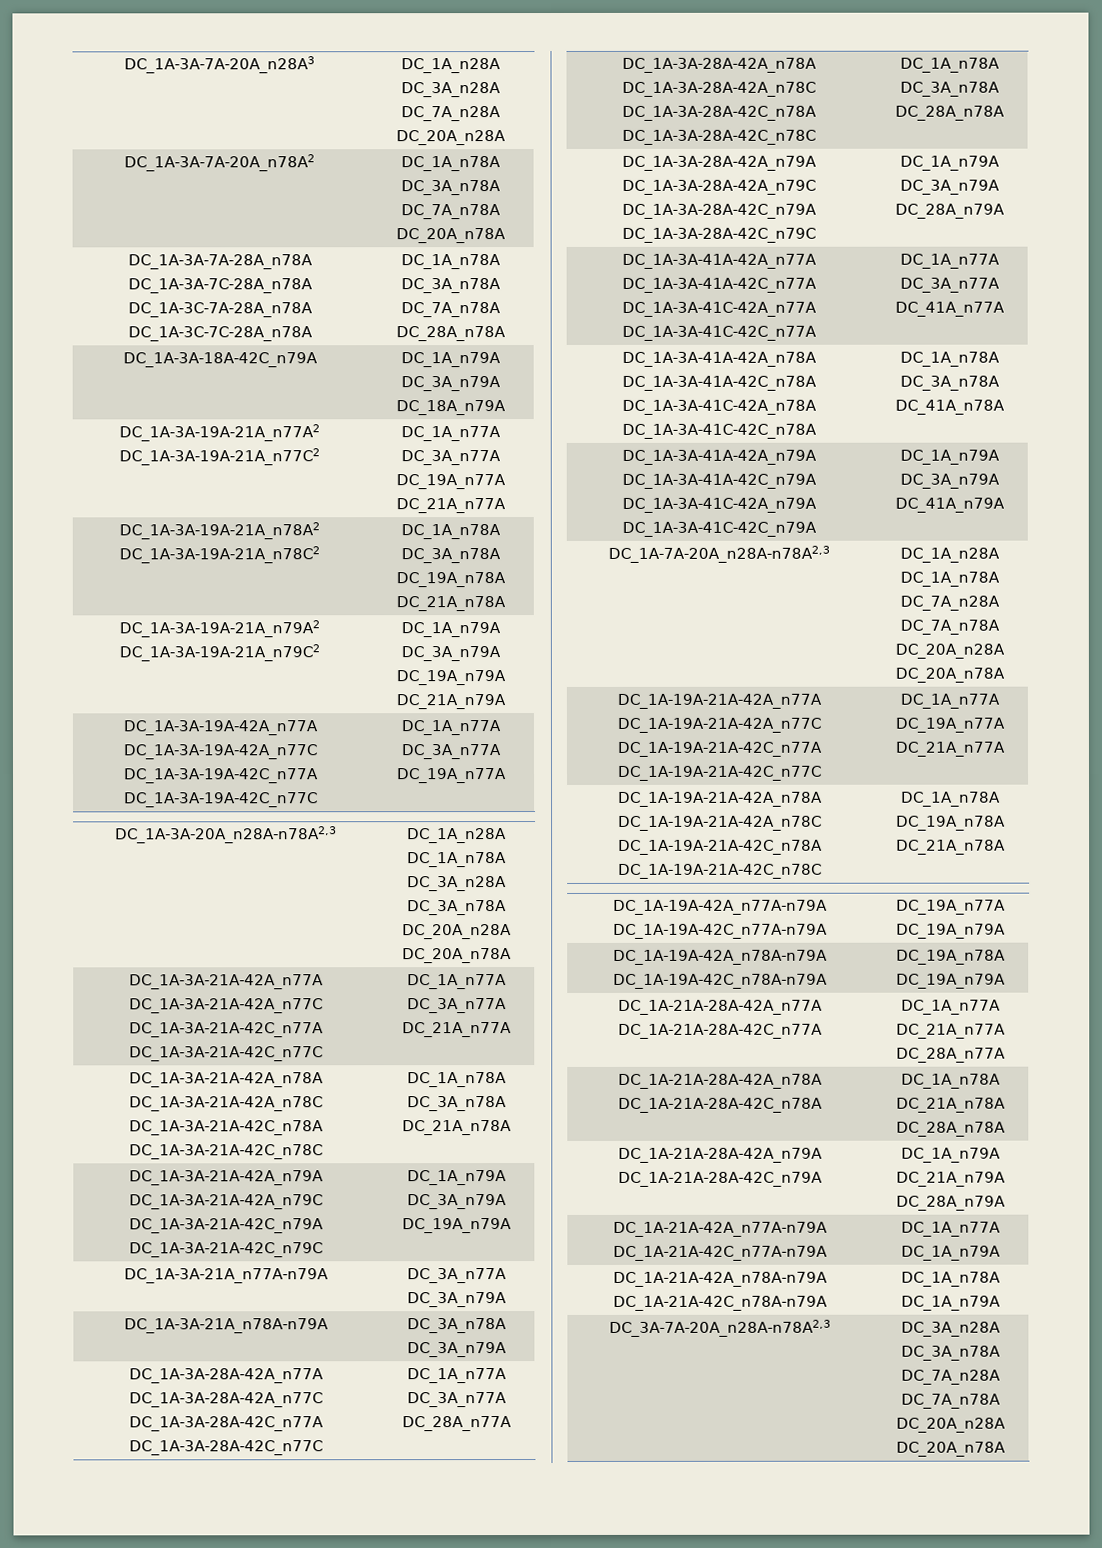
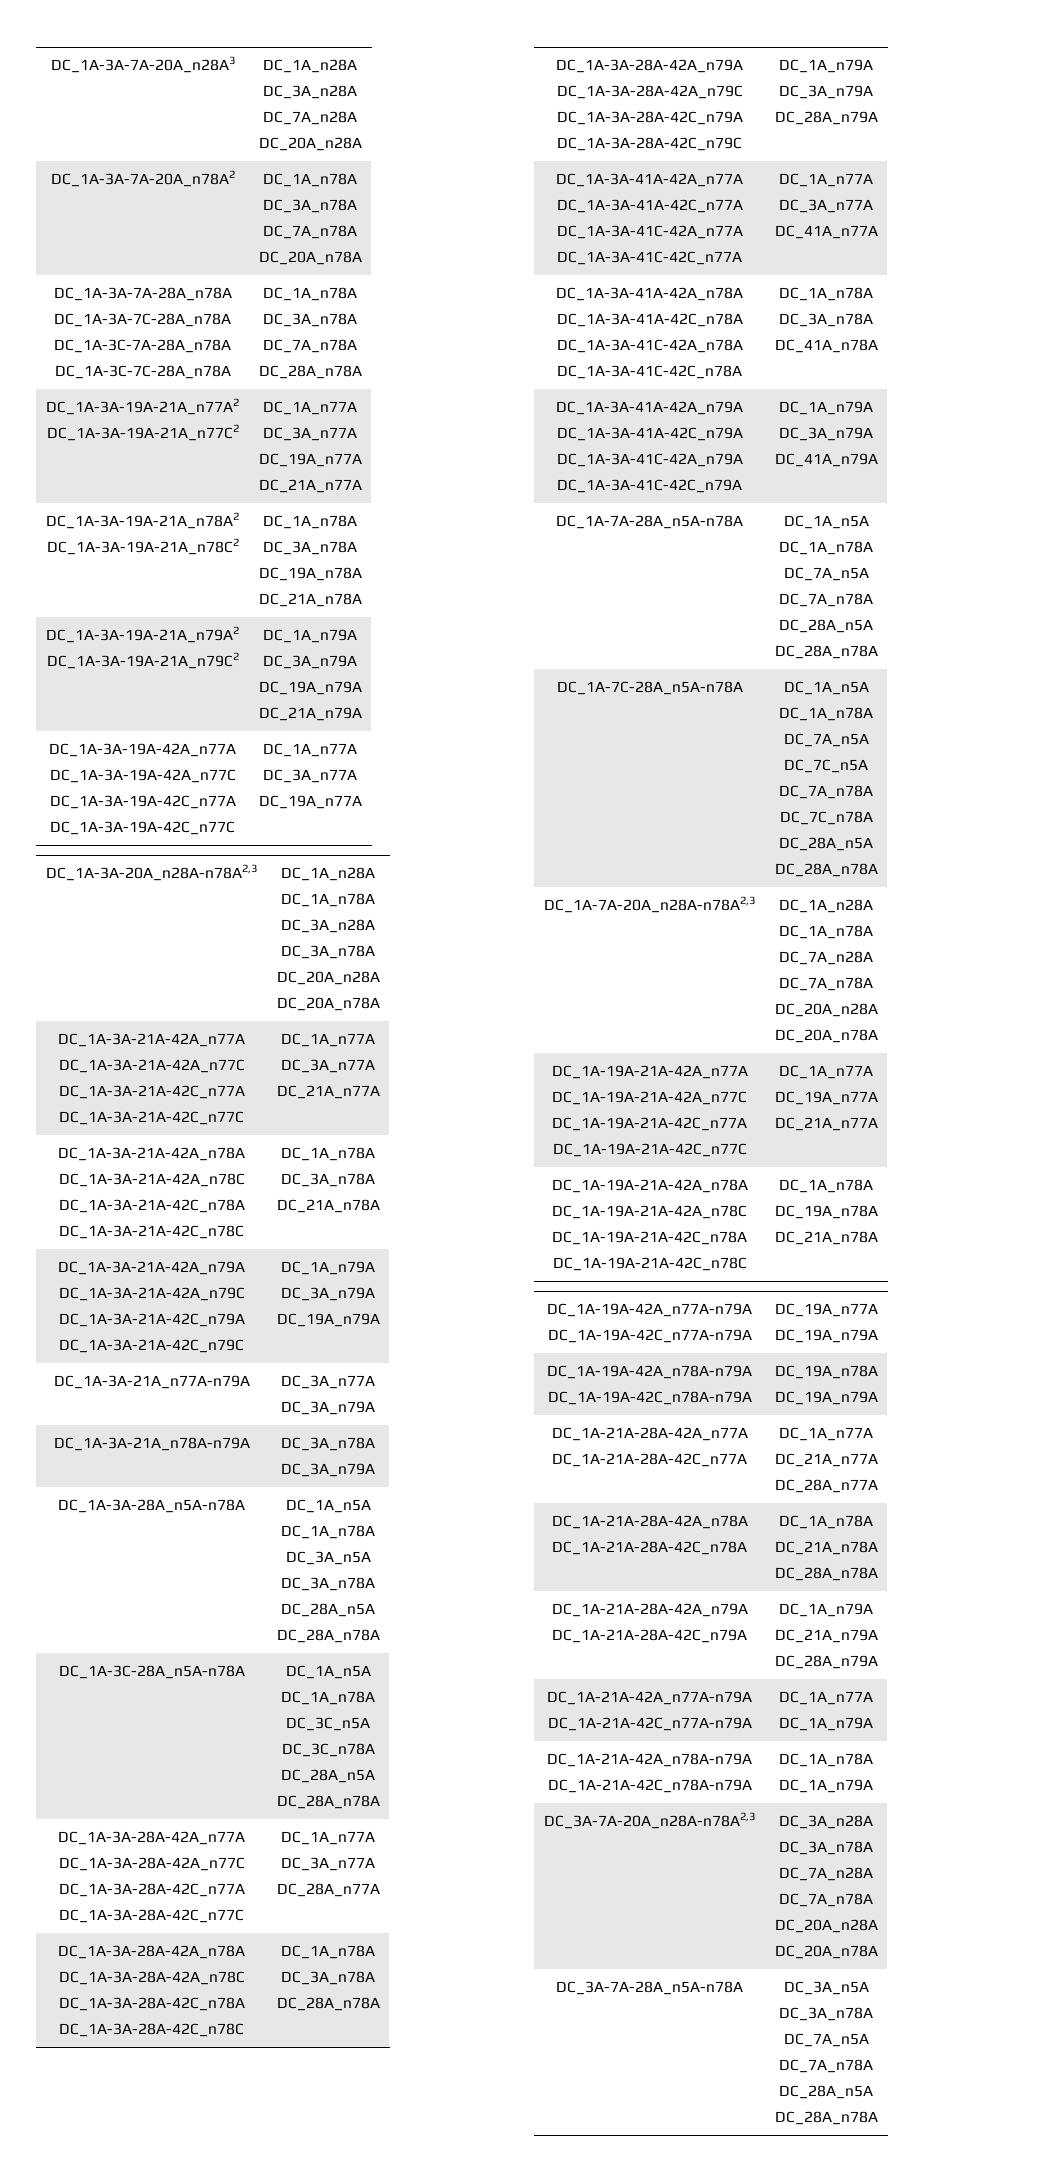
- DC_1A-3A-18A-42C_n79A | DC_1A_n79A
- DC_3A_n79A
- DC_18A_n79A
+ DC_1A-3A-28A_n5A-n78A | DC_1A_n5A
+ DC_1A_n78A
+ DC_3A_n5A
+ DC_3A_n78A
+ DC_28A_n5A
+ DC_28A_n78A
+ DC_1A-3C-28A_n5A-n78A | DC_1A_n5A
+ DC_1A_n78A
+ DC_3C_n5A
+ DC_3C_n78A
+ DC_28A_n5A
+ DC_28A_n78A
+ DC_1A-7A-28A_n5A-n78A | DC_1A_n5A
+ DC_1A_n78A
+ DC_7A_n5A
+ DC_7A_n78A
+ DC_28A_n5A
+ DC_28A_n78A
+ DC_1A-7C-28A_n5A-n78A | DC_1A_n5A
+ DC_1A_n78A
+ DC_7A_n5A
+ DC_7C_n5A
+ DC_7A_n78A
+ DC_7C_n78A
+ DC_28A_n5A
+ DC_28A_n78A
+ DC_3A-7A-28A_n5A-n78A | DC_3A_n5A
+ DC_3A_n78A
+ DC_7A_n5A
+ DC_7A_n78A
+ DC_28A_n5A
+ DC_28A_n78A

